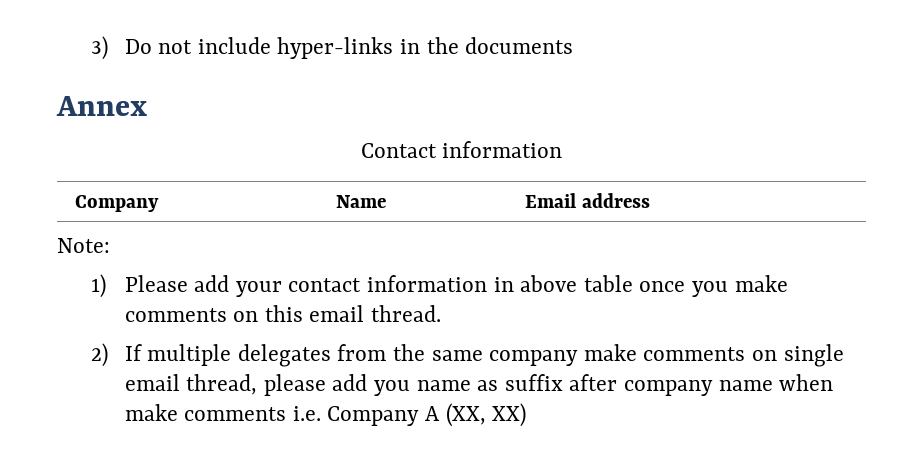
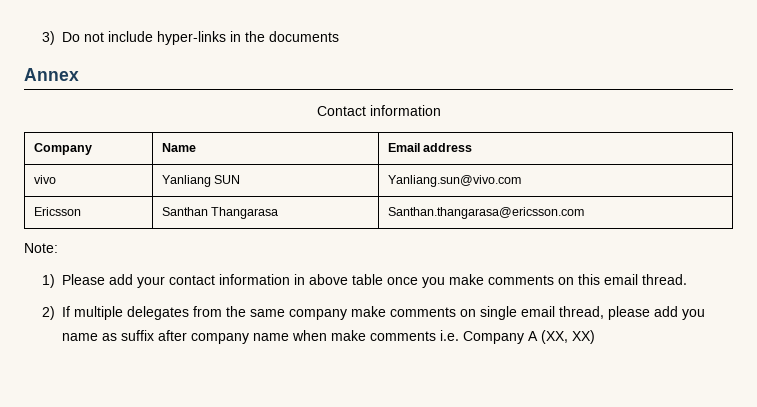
+ vivo | Yanliang SUN | Yanliang.sun@vivo.com
+ Ericsson | Santhan Thangarasa | Santhan.thangarasa@ericsson.com

